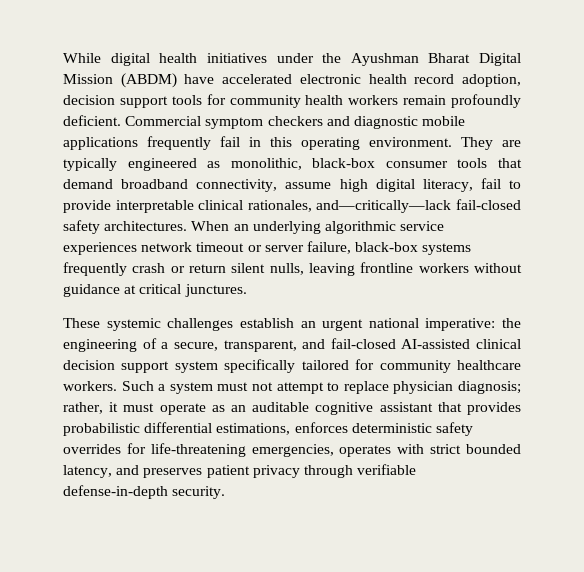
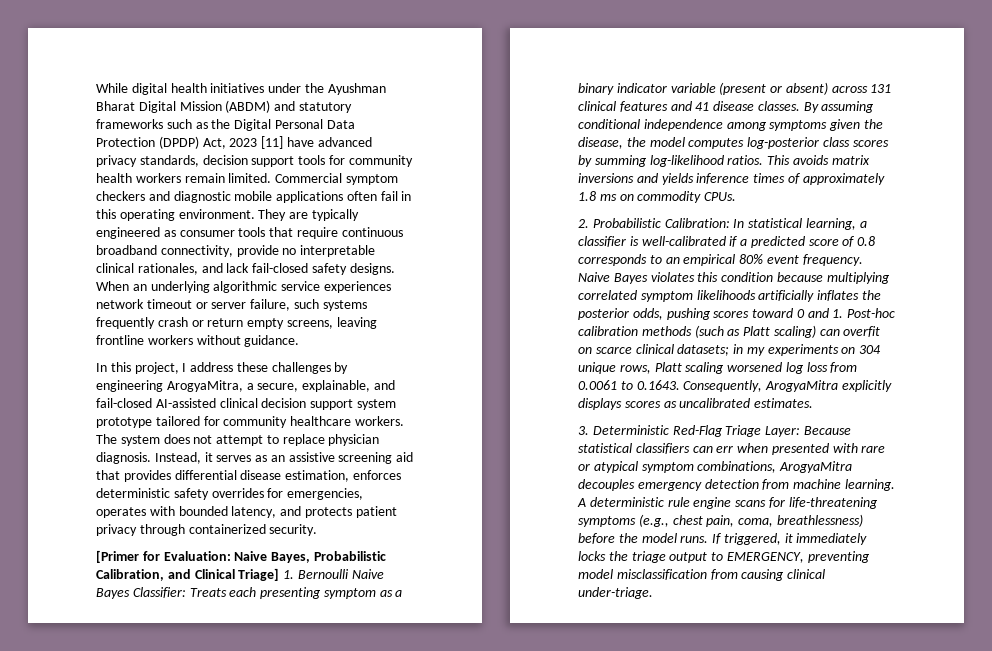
- While digital health initiatives under the Ayushman Bharat Digital Mission (ABDM) have accelerated electronic health record adoption, decision support tools for community health workers remain profoundly deficient.
+ While digital health initiatives under the Ayushman Bharat Digital Mission (ABDM) and statutory frameworks such as the Digital Personal Data Protection (DPDP) Act, 2023 [11] have advanced privacy standards, decision support tools for community health workers remain limited.
- Commercial symptom checkers and diagnostic mobile applications frequently fail in this operating environment.
+ Commercial symptom checkers and diagnostic mobile applications often fail in this operating environment.
- They are typically engineered as monolithic, black-box consumer tools that demand broadband connectivity, assume high digital literacy, fail to provide interpretable clinical rationales, and—critically—lack fail-closed safety architectures.
+ They are typically engineered as consumer tools that require continuous broadband connectivity, provide no interpretable clinical rationales, and lack fail-closed safety designs.
- When an underlying algorithmic service experiences network timeout or server failure, black-box systems frequently crash or return silent nulls, leaving frontline workers without guidance at critical junctures.
- These systemic challenges establish an urgent national imperative: the engineering of a secure, transparent, and fail-closed AI-assisted clinical decision support system specifically tailored for community healthcare workers.
+ When an underlying algorithmic service experiences network timeout or server failure, such systems frequently crash or return empty screens, leaving frontline workers without guidance.
+ In this project, I address these challenges by engineering ArogyaMitra, a secure, explainable, and fail-closed AI-assisted clinical decision support system prototype tailored for community healthcare workers.
- Such a system must not attempt to replace physician diagnosis; rather, it must operate as an auditable cognitive assistant that provides probabilistic differential estimations, enforces deterministic safety overrides for life-threatening emergencies, operates with strict bounded latency, and preserves patient privacy through verifiable defense-in-depth security.
+ The system does not attempt to replace physician diagnosis. Instead, it serves as an assistive screening aid that provides differential disease estimation, enforces deterministic safety overrides for emergencies, operates with bounded latency, and protects patient privacy through containerized security.
+ [Primer for Evaluation: Naive Bayes, Probabilistic Calibration, and Clinical Triage] 1. Bernoulli Naive Bayes Classifier: Treats each presenting symptom as a binary indicator variable (present or absent) across 131 clinical features and 41 disease classes. By assuming conditional independence among symptoms given the disease, the model computes log-posterior class scores by summing log-likelihood ratios. This avoids matrix inversions and yields inference times of approximately 1.8 ms on commodity CPUs.
+ 2. Probabilistic Calibration: In statistical learning, a classifier is well-calibrated if a predicted score of 0.8 corresponds to an empirical 80% event frequency. Naive Bayes violates this condition because multiplying correlated symptom likelihoods artificially inflates the posterior odds, pushing scores toward 0 and 1. Post-hoc calibration methods (such as Platt scaling) can overfit on scarce clinical datasets; in my experiments on 304 unique rows, Platt scaling worsened log loss from 0.0061 to 0.1643. Consequently, ArogyaMitra explicitly displays scores as uncalibrated estimates.
+ 3. Deterministic Red-Flag Triage Layer: Because statistical classifiers can err when presented with rare or atypical symptom combinations, ArogyaMitra decouples emergency detection from machine learning. A deterministic rule engine scans for life-threatening symptoms (e.g., chest pain, coma, breathlessness) before the model runs. If triggered, it immediately locks the triage output to EMERGENCY, preventing model misclassification from causing clinical under-triage.

